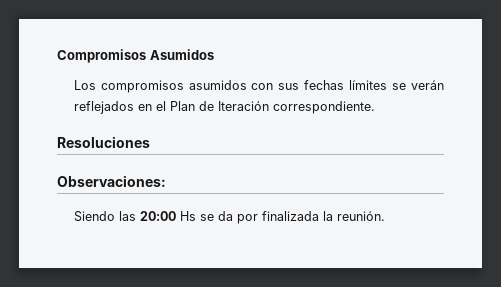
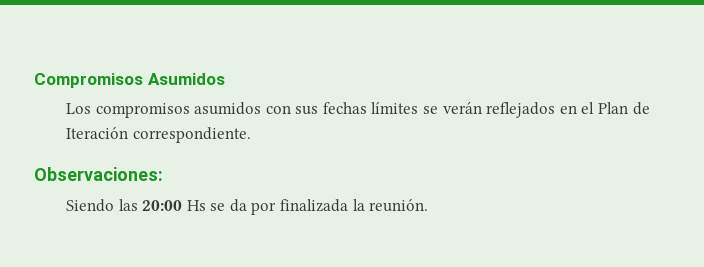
- Resoluciones

